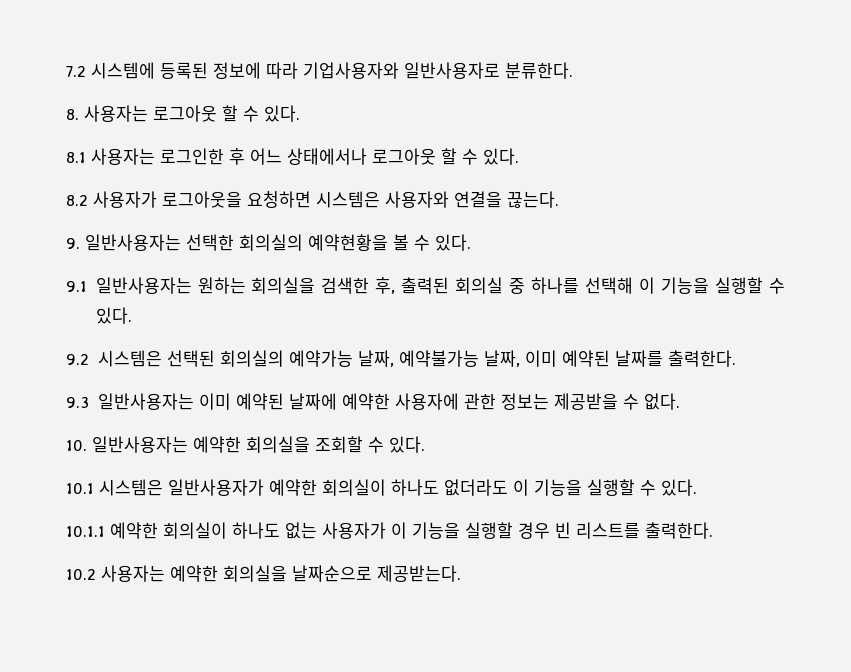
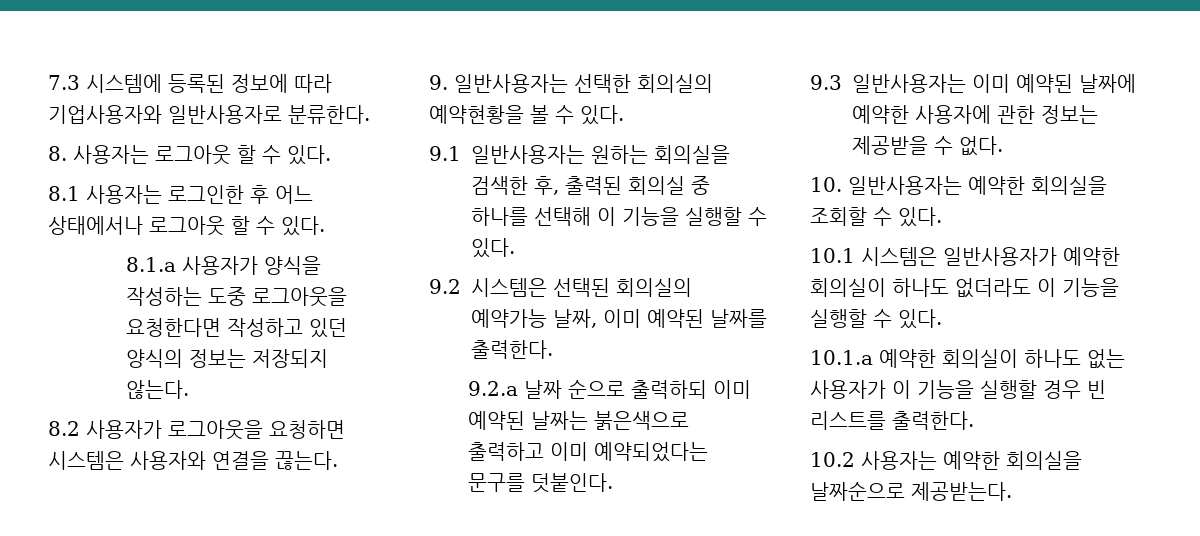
- 7.2 시스템에 등록된 정보에 따라 기업사용자와 일반사용자로 분류한다.
+ 7.3 시스템에 등록된 정보에 따라 기업사용자와 일반사용자로 분류한다.
+ 8.1.a 사용자가 양식을 작성하는 도중 로그아웃을 요청한다면 작성하고 있던 양식의 정보는 저장되지 않는다.
- 9.2 시스템은 선택된 회의실의 예약가능 날짜, 예약불가능 날짜, 이미 예약된 날짜를 출력한다.
+ 9.2 시스템은 선택된 회의실의 예약가능 날짜, 이미 예약된 날짜를 출력한다.
+ 9.2.a 날짜 순으로 출력하되 이미 예약된 날짜는 붉은색으로 출력하고 이미 예약되었다는 문구를 덧붙인다.
- 10.1.1 예약한 회의실이 하나도 없는 사용자가 이 기능을 실행할 경우 빈 리스트를 출력한다.
+ 10.1.a 예약한 회의실이 하나도 없는 사용자가 이 기능을 실행할 경우 빈 리스트를 출력한다.

